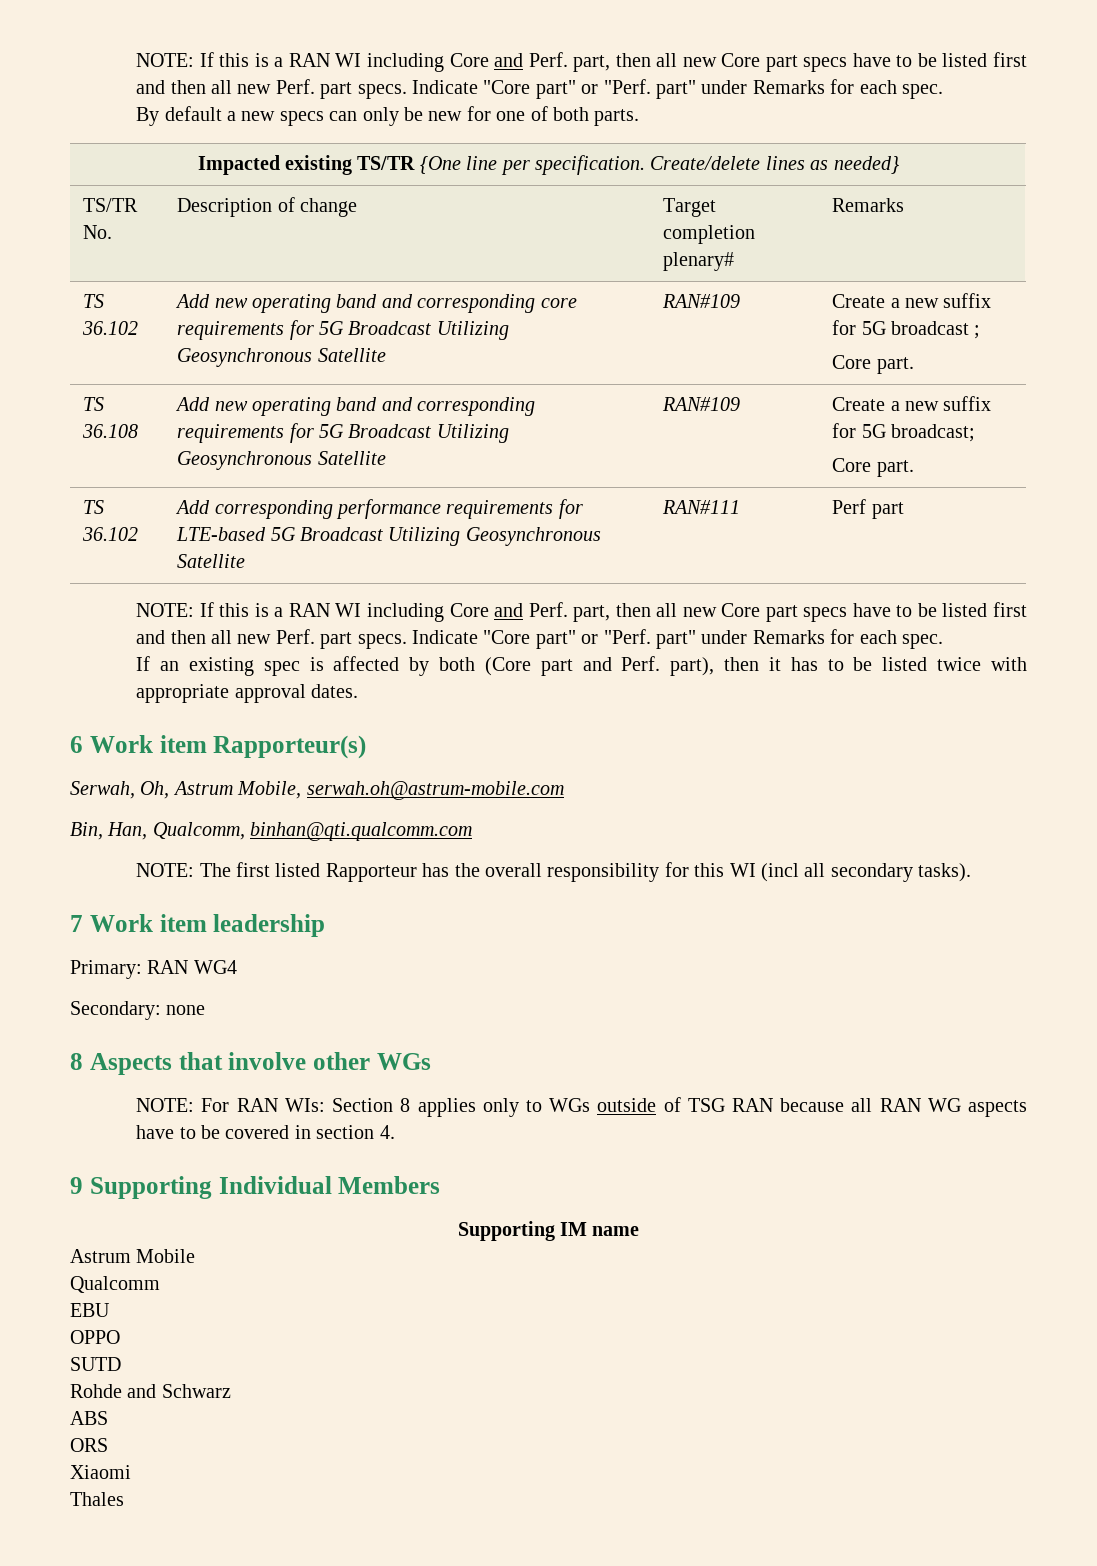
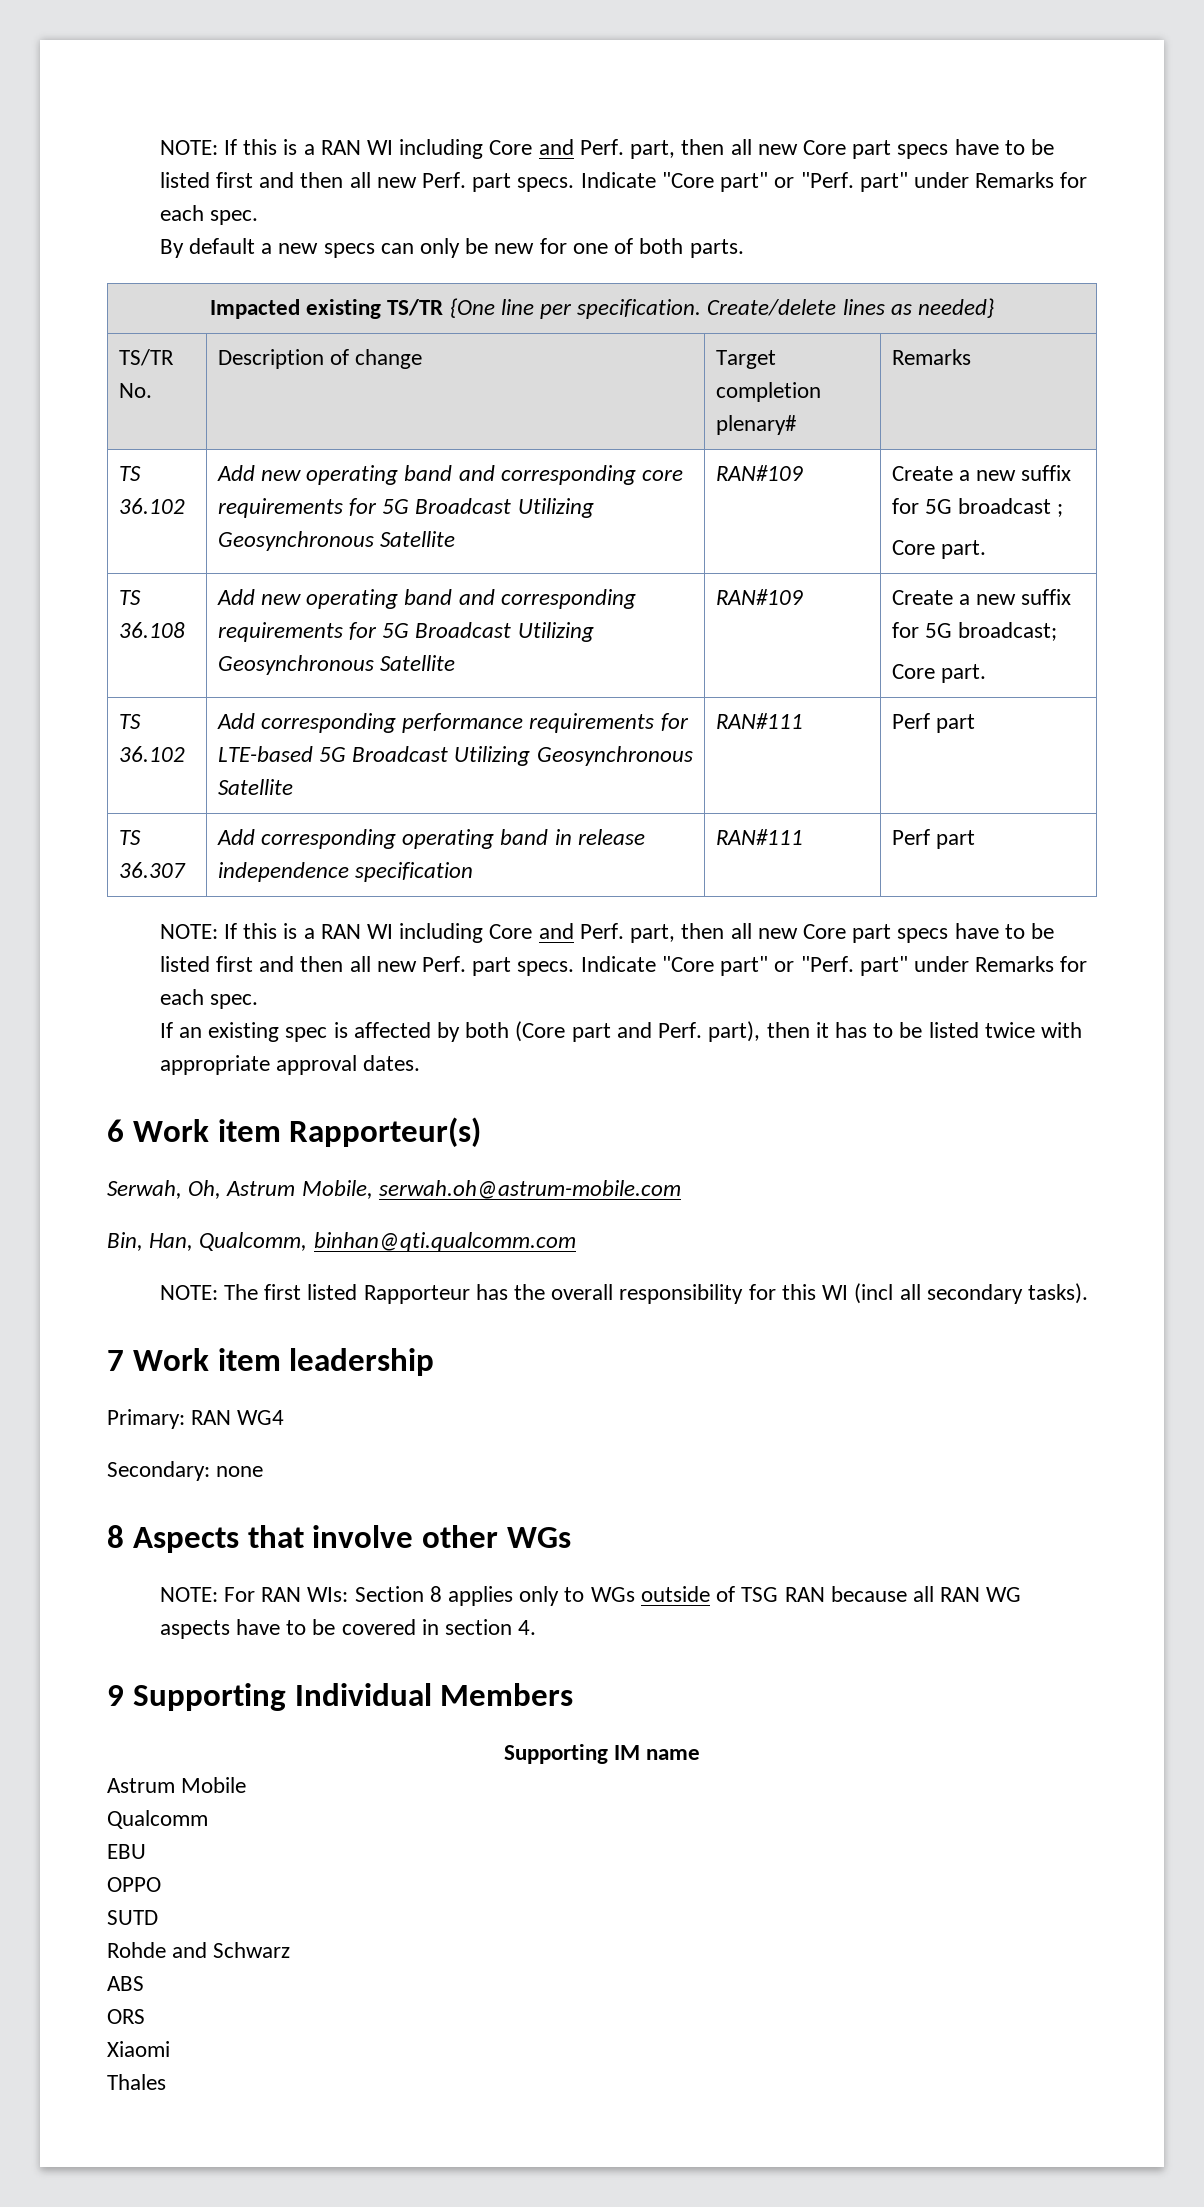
+ TS 36.307 | Add corresponding operating band in release independence specification | RAN#111 | Perf part

